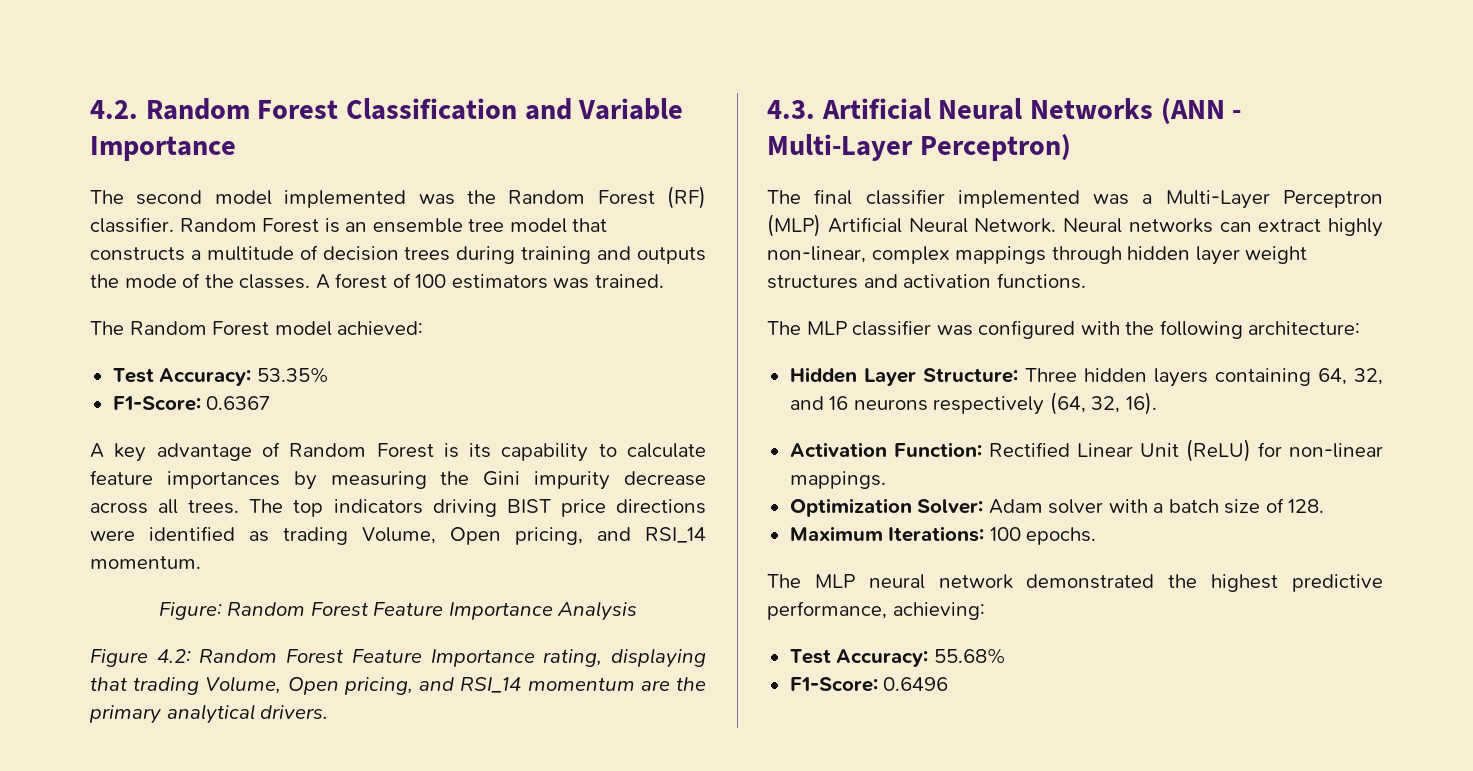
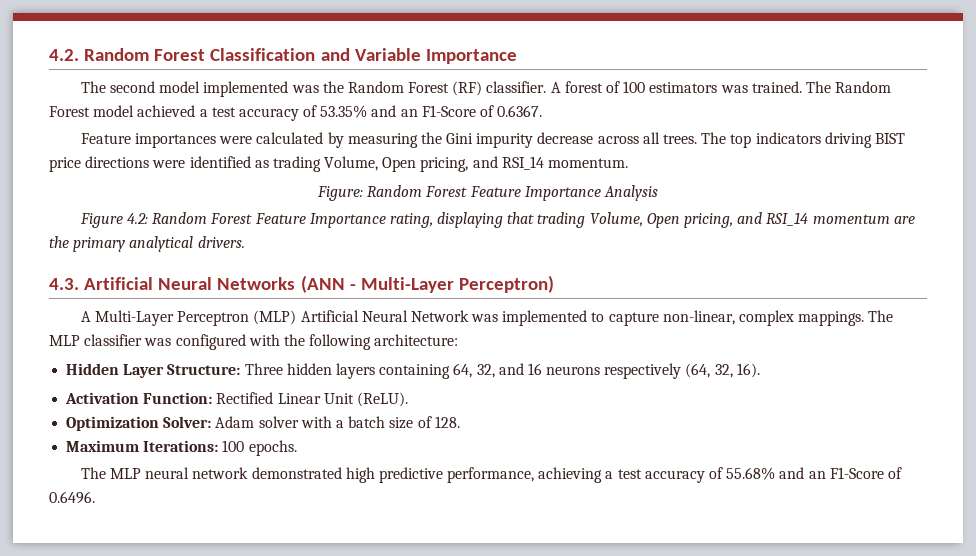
- Random Forest is an ensemble tree model that constructs a multitude of decision trees during training and outputs the mode of the classes.
- A forest of 100 estimators was trained.
- The Random Forest model achieved:
- Test Accuracy: 53.35%
- F1-Score: 0.6367
- A key advantage of Random Forest is its capability to calculate feature importances by measuring the Gini impurity decrease across all trees.
+ A forest of 100 estimators was trained. The Random Forest model achieved a test accuracy of 53.35% and an F1-Score of 0.6367.
+ Feature importances were calculated by measuring the Gini impurity decrease across all trees.
- The final classifier implemented was a Multi-Layer Perceptron (MLP) Artificial Neural Network. Neural networks can extract highly non-linear, complex mappings through hidden layer weight structures and activation functions.
- The MLP classifier was configured with the following architecture:
+ A Multi-Layer Perceptron (MLP) Artificial Neural Network was implemented to capture non-linear, complex mappings. The MLP classifier was configured with the following architecture:
- Activation Function: Rectified Linear Unit (ReLU) for non-linear mappings.
+ Activation Function: Rectified Linear Unit (ReLU).
- The MLP neural network demonstrated the highest predictive performance, achieving:
- Test Accuracy: 55.68%
- F1-Score: 0.6496
+ The MLP neural network demonstrated high predictive performance, achieving a test accuracy of 55.68% and an F1-Score of 0.6496.

